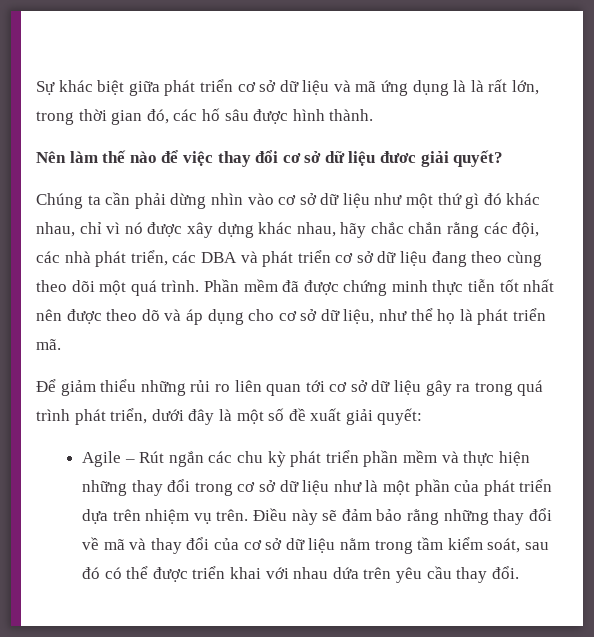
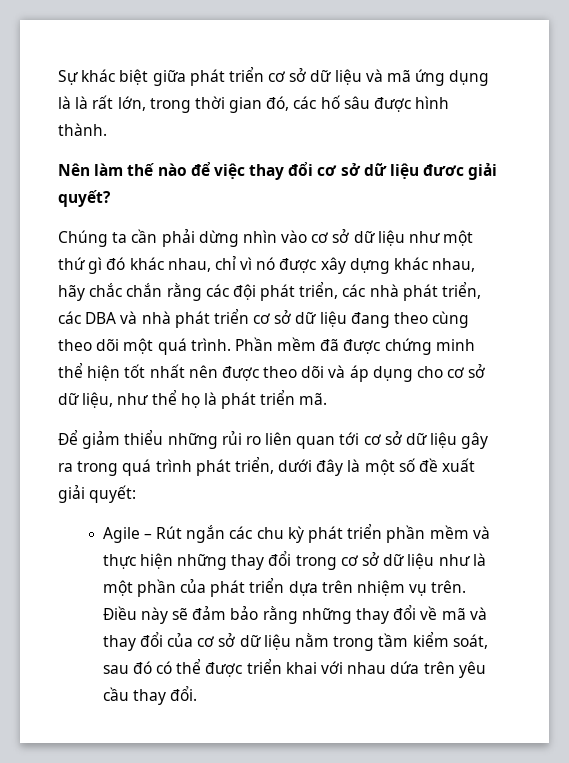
- Chúng ta cần phải dừng nhìn vào cơ sở dữ liệu như một thứ gì đó khác nhau, chỉ vì nó được xây dựng khác nhau, hãy chắc chắn rằng các đội, các nhà phát triển, các DBA và phát triển cơ sở dữ liệu đang theo cùng theo dõi một quá trình.
+ Chúng ta cần phải dừng nhìn vào cơ sở dữ liệu như một thứ gì đó khác nhau, chỉ vì nó được xây dựng khác nhau, hãy chắc chắn rằng các đội phát triển, các nhà phát triển, các DBA và nhà phát triển cơ sở dữ liệu đang theo cùng theo dõi một quá trình.
- Phần mềm đã được chứng minh thực tiễn tốt nhất nên được theo dõ và áp dụng cho cơ sở dữ liệu, như thể họ là phát triển mã.
+ Phần mềm đã được chứng minh thể hiện tốt nhất nên được theo dõi và áp dụng cho cơ sở dữ liệu, như thể họ là phát triển mã.

